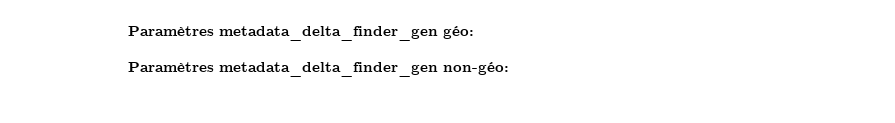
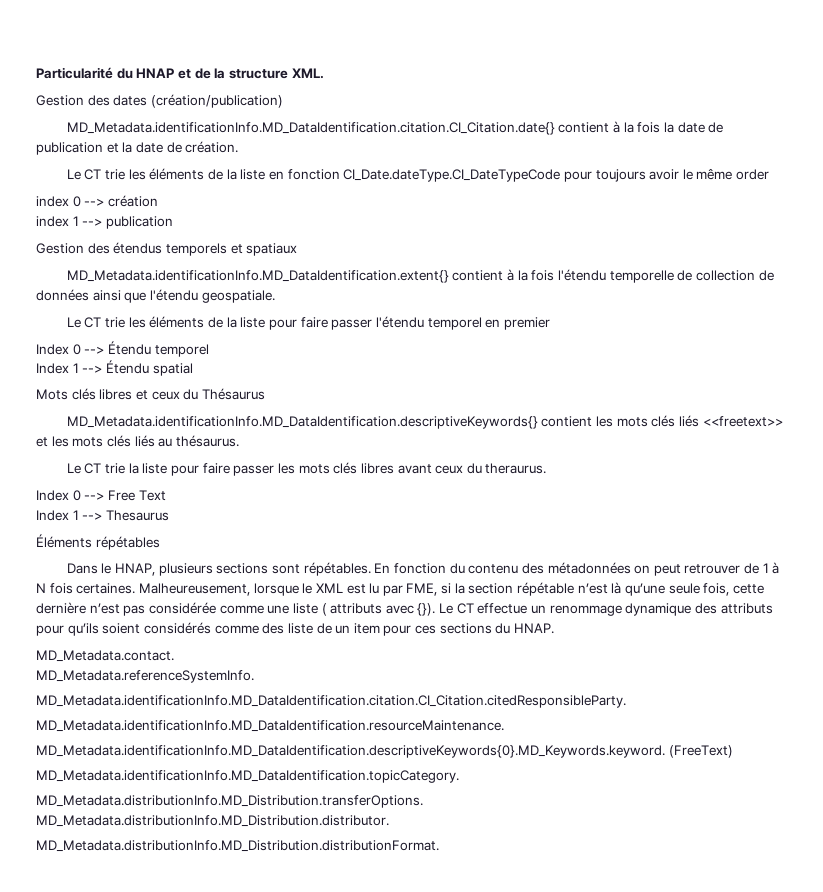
- Paramètres metadata_delta_finder_gen géo:
- Paramètres metadata_delta_finder_gen non-géo:
+ Particularité du HNAP et de la structure XML.
+ Gestion des dates (création/publication)
+ MD_Metadata.identificationInfo.MD_DataIdentification.citation.CI_Citation.date{} contient à la fois la date de publication et la date de création.
+ Le CT trie les éléments de la liste en fonction CI_Date.dateType.CI_DateTypeCode pour toujours avoir le même order
+ index 0 --> création
+ index 1 --> publication
+ Gestion des étendus temporels et spatiaux
+ MD_Metadata.identificationInfo.MD_DataIdentification.extent{} contient à la fois l'étendu temporelle de collection de données ainsi que l'étendu geospatiale.
+ Le CT trie les éléments de la liste pour faire passer l'étendu temporel en premier
+ Index 0 --> Étendu temporel
+ Index 1 --> Étendu spatial
+ Mots clés libres et ceux du Thésaurus
+ MD_Metadata.identificationInfo.MD_DataIdentification.descriptiveKeywords{} contient les mots clés liés <<freetext>> et les mots clés liés au thésaurus.
+ Le CT trie la liste pour faire passer les mots clés libres avant ceux du theraurus.
+ Index 0 --> Free Text
+ Index 1 --> Thesaurus
+ Éléments répétables
+ Dans le HNAP, plusieurs sections sont répétables. En fonction du contenu des métadonnées on peut retrouver de 1 à N fois certaines. Malheureusement, lorsque le XML est lu par FME, si la section répétable n’est là qu’une seule fois, cette dernière n’est pas considérée comme une liste ( attributs avec {}). Le CT effectue un renommage dynamique des attributs pour qu’ils soient considérés comme des liste de un item pour ces sections du HNAP.
+ MD_Metadata.contact.
+ MD_Metadata.referenceSystemInfo.
+ MD_Metadata.identificationInfo.MD_DataIdentification.citation.CI_Citation.citedResponsibleParty.
+ MD_Metadata.identificationInfo.MD_DataIdentification.resourceMaintenance.
+ MD_Metadata.identificationInfo.MD_DataIdentification.descriptiveKeywords{0}.MD_Keywords.keyword. (FreeText)
+ MD_Metadata.identificationInfo.MD_DataIdentification.topicCategory.
+ MD_Metadata.distributionInfo.MD_Distribution.transferOptions.
+ MD_Metadata.distributionInfo.MD_Distribution.distributor.
+ MD_Metadata.distributionInfo.MD_Distribution.distributionFormat.

